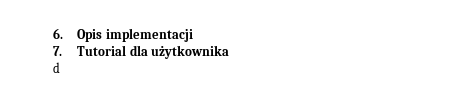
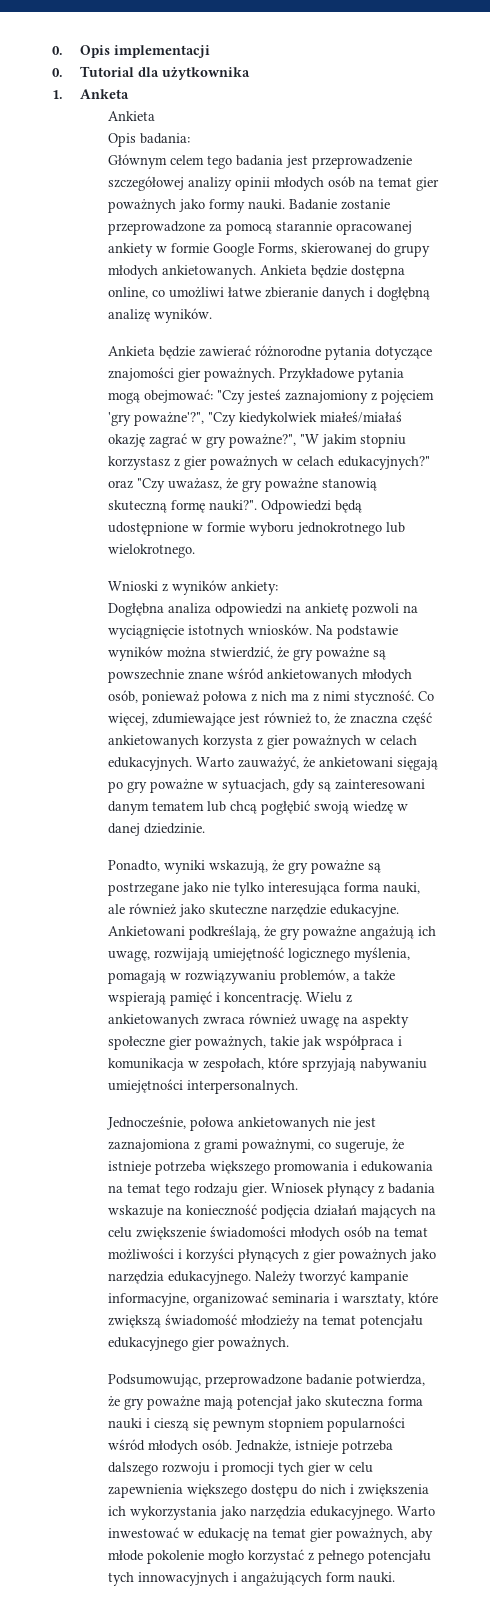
- 6. Opis implementacji
+ 0. Opis implementacji
- 7. Tutorial dla użytkownika
+ 0. Tutorial dla użytkownika
- d
+ 1. Anketa
+ Ankieta
+ Opis badania:
+ Głównym celem tego badania jest przeprowadzenie szczegółowej analizy opinii młodych osób na temat gier poważnych jako formy nauki. Badanie zostanie przeprowadzone za pomocą starannie opracowanej ankiety w formie Google Forms, skierowanej do grupy młodych ankietowanych. Ankieta będzie dostępna online, co umożliwi łatwe zbieranie danych i dogłębną analizę wyników.
+ Ankieta będzie zawierać różnorodne pytania dotyczące znajomości gier poważnych. Przykładowe pytania mogą obejmować: "Czy jesteś zaznajomiony z pojęciem 'gry poważne'?", "Czy kiedykolwiek miałeś/miałaś okazję zagrać w gry poważne?", "W jakim stopniu korzystasz z gier poważnych w celach edukacyjnych?" oraz "Czy uważasz, że gry poważne stanowią skuteczną formę nauki?". Odpowiedzi będą udostępnione w formie wyboru jednokrotnego lub wielokrotnego.
+ Wnioski z wyników ankiety:
+ Dogłębna analiza odpowiedzi na ankietę pozwoli na wyciągnięcie istotnych wniosków. Na podstawie wyników można stwierdzić, że gry poważne są powszechnie znane wśród ankietowanych młodych osób, ponieważ połowa z nich ma z nimi styczność. Co więcej, zdumiewające jest również to, że znaczna część ankietowanych korzysta z gier poważnych w celach edukacyjnych. Warto zauważyć, że ankietowani sięgają po gry poważne w sytuacjach, gdy są zainteresowani danym tematem lub chcą pogłębić swoją wiedzę w danej dziedzinie.
+ Ponadto, wyniki wskazują, że gry poważne są postrzegane jako nie tylko interesująca forma nauki, ale również jako skuteczne narzędzie edukacyjne. Ankietowani podkreślają, że gry poważne angażują ich uwagę, rozwijają umiejętność logicznego myślenia, pomagają w rozwiązywaniu problemów, a także wspierają pamięć i koncentrację. Wielu z ankietowanych zwraca również uwagę na aspekty społeczne gier poważnych, takie jak współpraca i komunikacja w zespołach, które sprzyjają nabywaniu umiejętności interpersonalnych.
+ Jednocześnie, połowa ankietowanych nie jest zaznajomiona z grami poważnymi, co sugeruje, że istnieje potrzeba większego promowania i edukowania na temat tego rodzaju gier. Wniosek płynący z badania wskazuje na konieczność podjęcia działań mających na celu zwiększenie świadomości młodych osób na temat możliwości i korzyści płynących z gier poważnych jako narzędzia edukacyjnego. Należy tworzyć kampanie informacyjne, organizować seminaria i warsztaty, które zwiększą świadomość młodzieży na temat potencjału edukacyjnego gier poważnych.
+ Podsumowując, przeprowadzone badanie potwierdza, że gry poważne mają potencjał jako skuteczna forma nauki i cieszą się pewnym stopniem popularności wśród młodych osób. Jednakże, istnieje potrzeba dalszego rozwoju i promocji tych gier w celu zapewnienia większego dostępu do nich i zwiększenia ich wykorzystania jako narzędzia edukacyjnego. Warto inwestować w edukację na temat gier poważnych, aby młode pokolenie mogło korzystać z pełnego potencjału tych innowacyjnych i angażujących form nauki.

